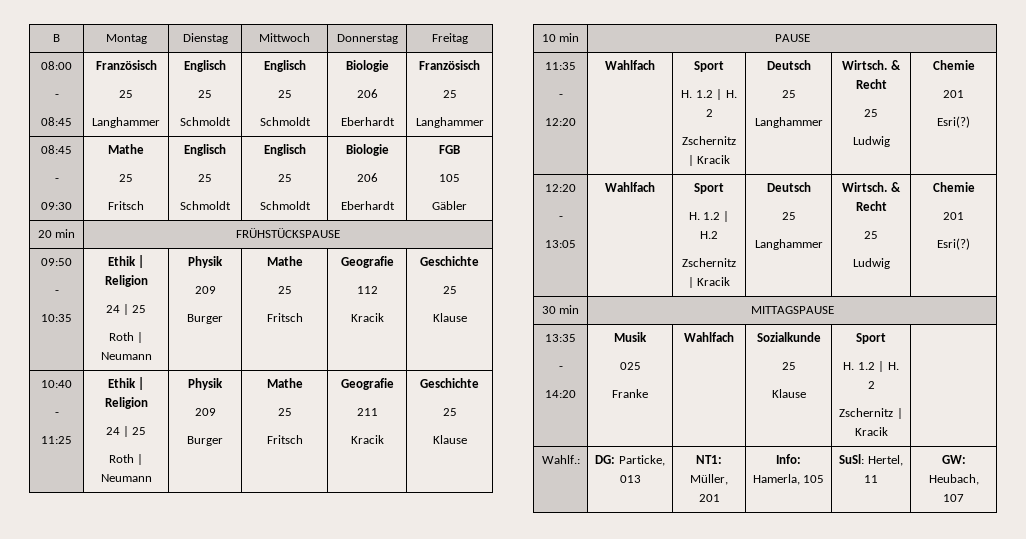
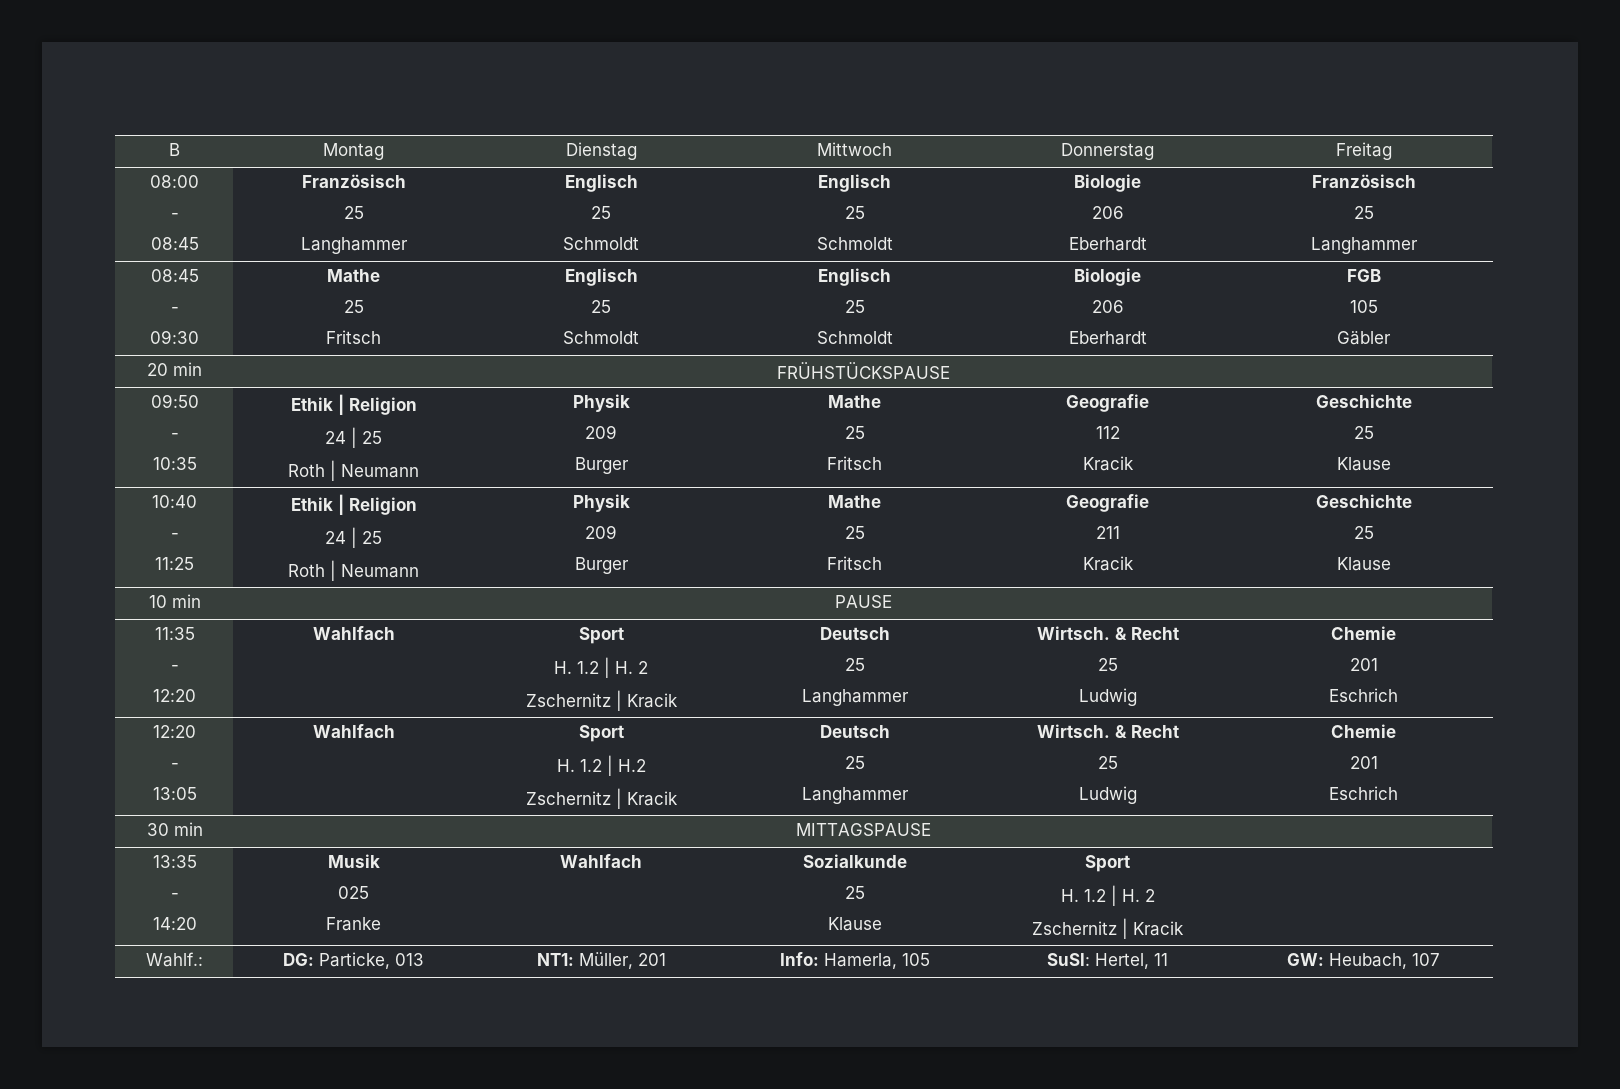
  11:35
  -
  12:20 | Wahlfach | Sport
  H. 1.2 | H. 2
  Zschernitz | Kracik | Deutsch
  25
  Langhammer | Wirtsch. & Recht
  25
  Ludwig | Chemie
  201
- Esri(?)
+ Eschrich
  12:20
  -
  13:05 | Wahlfach | Sport
  H. 1.2 | H.2
  Zschernitz | Kracik | Deutsch
  25
  Langhammer | Wirtsch. & Recht
  25
  Ludwig | Chemie
  201
- Esri(?)
+ Eschrich

